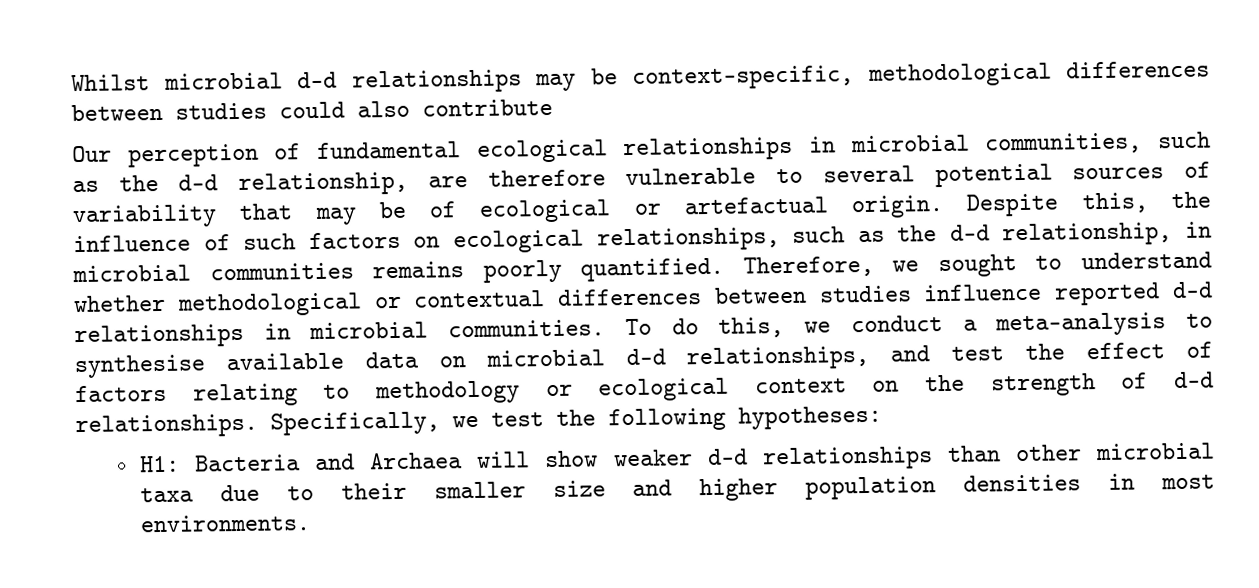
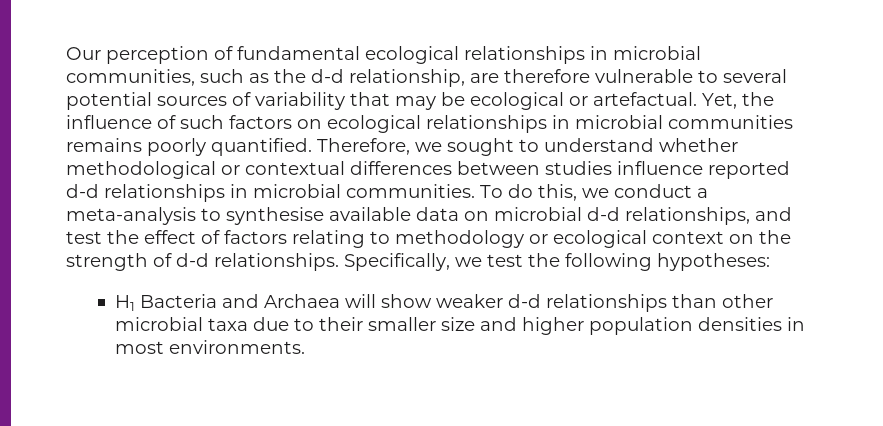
- Whilst microbial d-d relationships may be context-specific, methodological differences between studies could also contribute
- Our perception of fundamental ecological relationships in microbial communities, such as the d-d relationship, are therefore vulnerable to several potential sources of variability that may be of ecological or artefactual origin. Despite this, the influence of such factors on ecological relationships, such as the d-d relationship, in microbial communities remains poorly quantified.
+ Our perception of fundamental ecological relationships in microbial communities, such as the d-d relationship, are therefore vulnerable to several potential sources of variability that may be ecological or artefactual. Yet, the influence of such factors on ecological relationships in microbial communities remains poorly quantified.
- H1: Bacteria and Archaea will show weaker d-d relationships than other microbial taxa due to their smaller size and higher population densities in most environments.
+ H1 Bacteria and Archaea will show weaker d-d relationships than other microbial taxa due to their smaller size and higher population densities in most environments.

